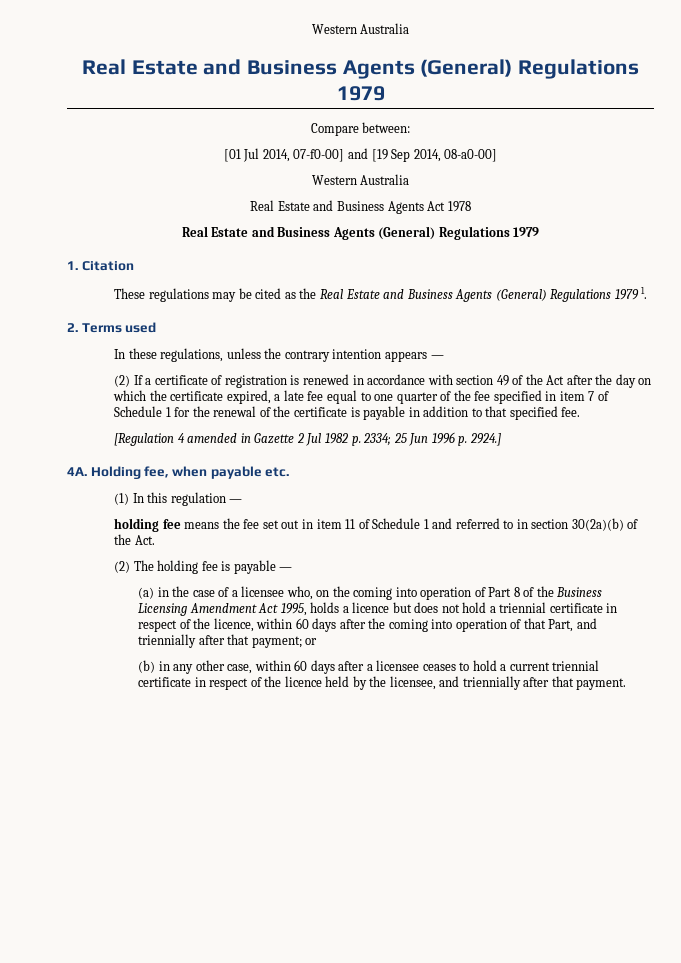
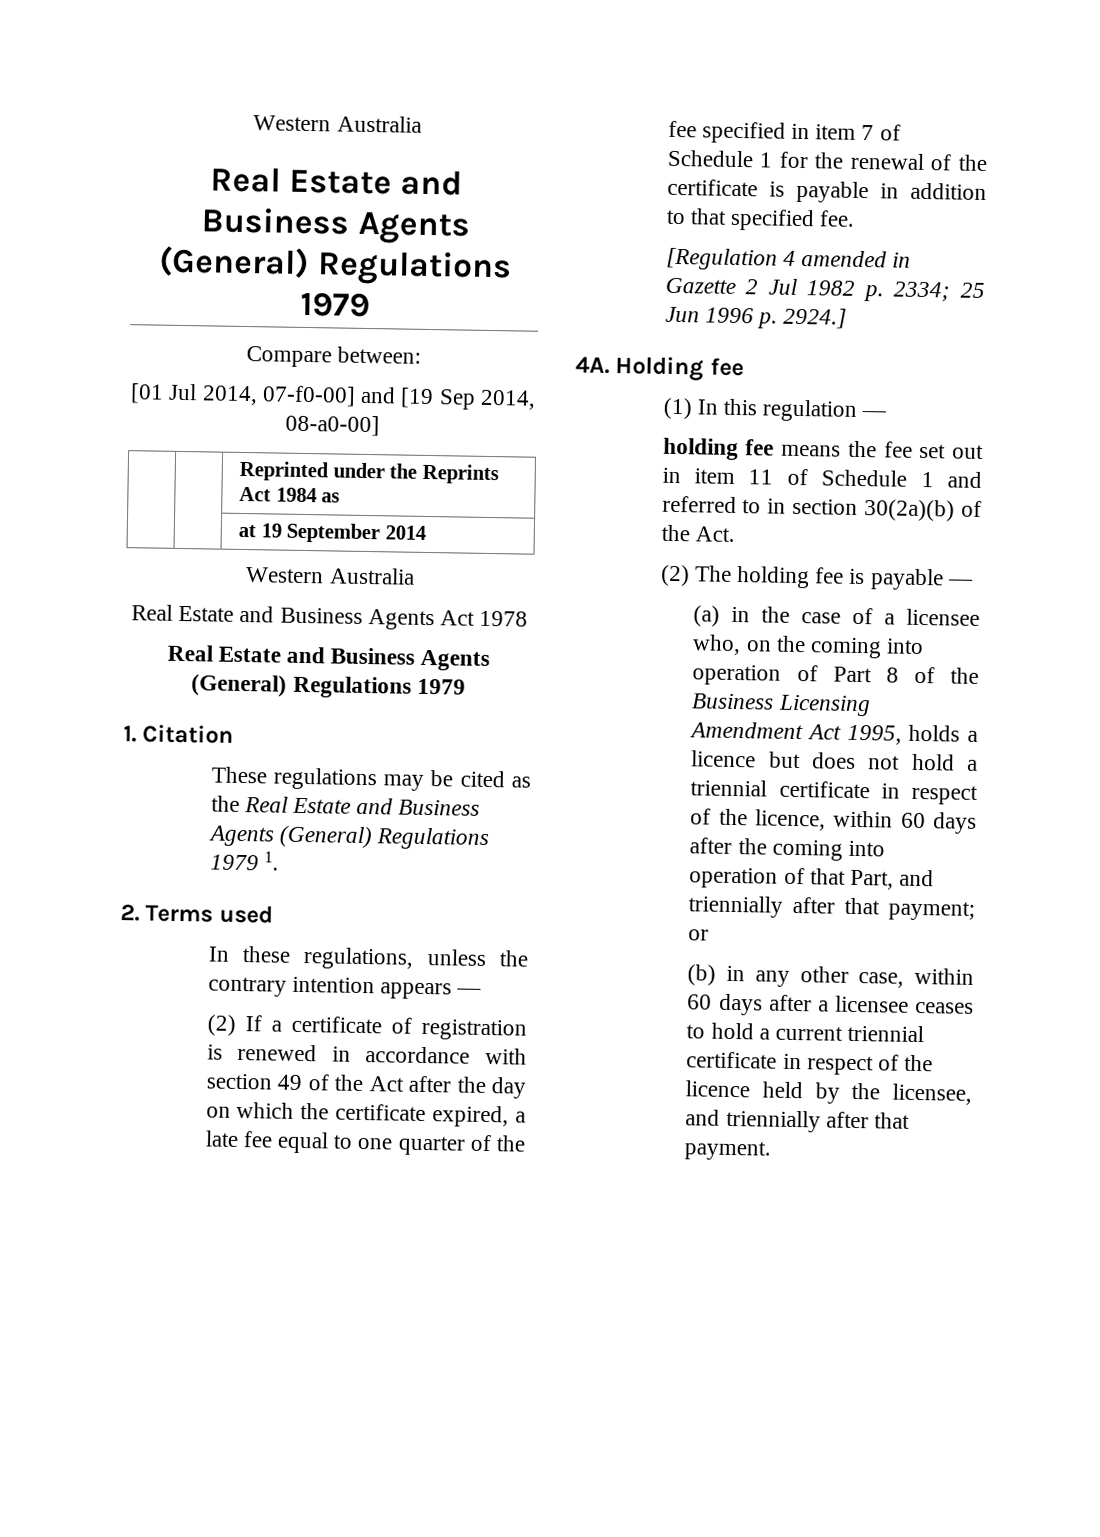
+ | | Reprinted under the Reprints Act 1984 as
+ | | at 19 September 2014
- Holding fee, when payable etc.
+ Holding fee

